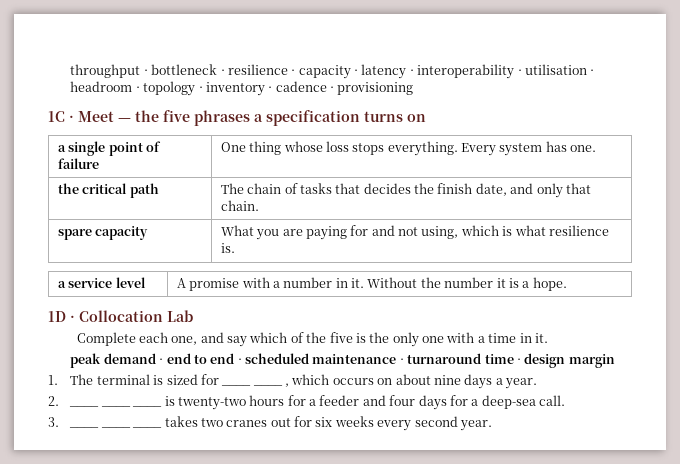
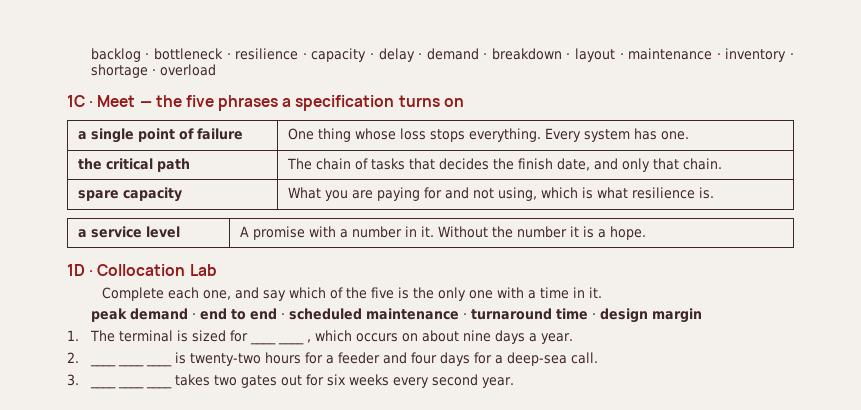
- throughput · bottleneck · resilience · capacity · latency · interoperability · utilisation · headroom · topology · inventory · cadence · provisioning
+ backlog · bottleneck · resilience · capacity · delay · demand · breakdown · layout · maintenance · inventory · shortage · overload
- 3. ____ ____ ____ takes two cranes out for six weeks every second year.
+ 3. ____ ____ ____ takes two gates out for six weeks every second year.

